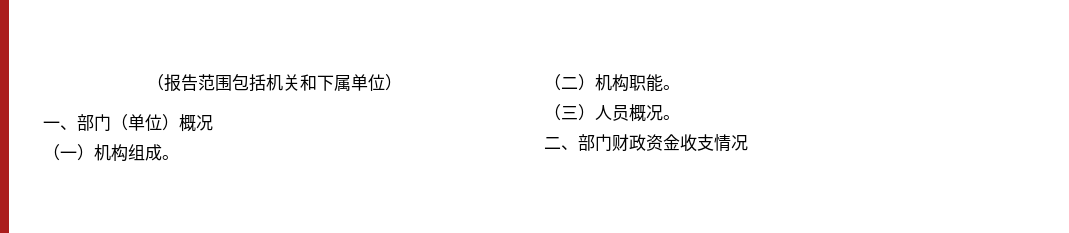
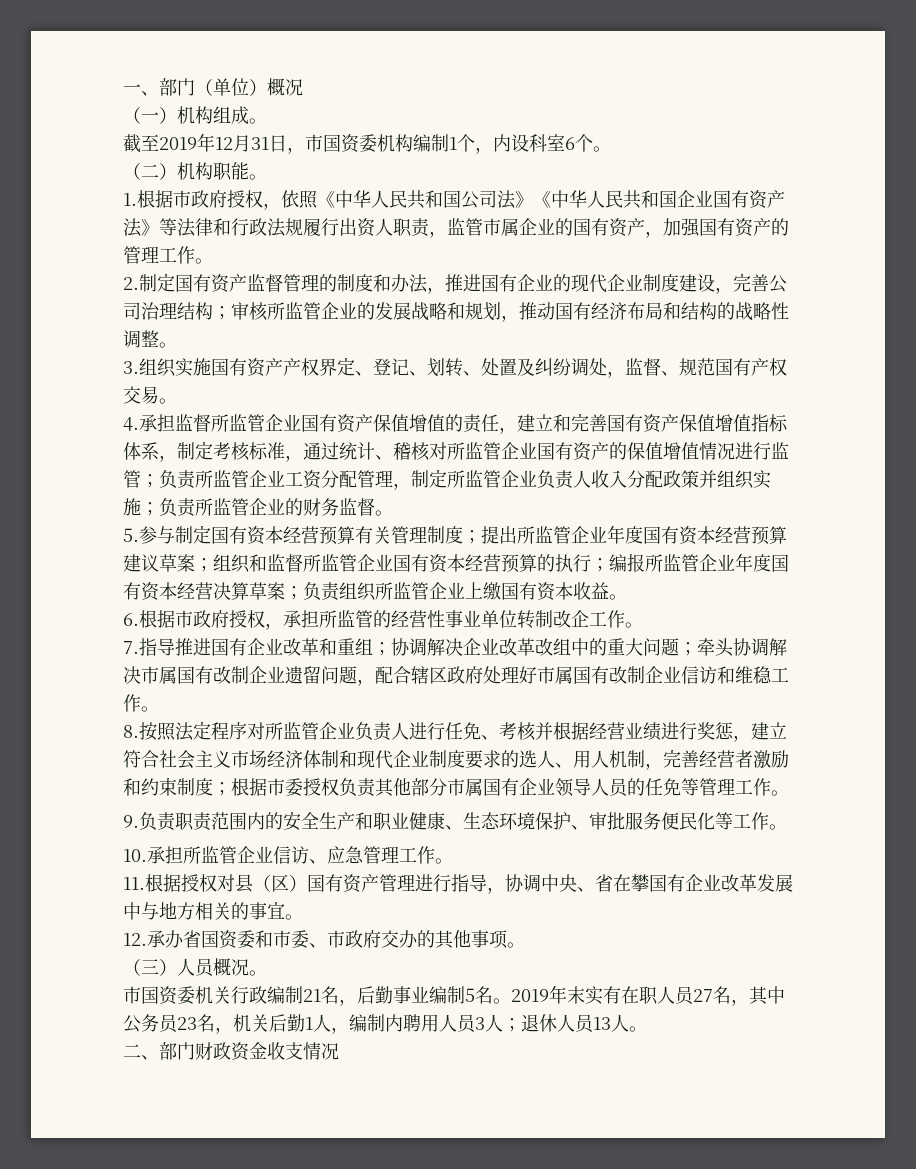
- （报告范围包括机关和下属单位）
+ 截至2019年12月31日，市国资委机构编制1个，内设科室6个。
  （二）机构职能。
+ 1.根据市政府授权，依照《中华人民共和国公司法》《中华人民共和国企业国有资产法》等法律和行政法规履行出资人职责，监管市属企业的国有资产，加强国有资产的管理工作。
+ 2.制定国有资产监督管理的制度和办法，推进国有企业的现代企业制度建设，完善公司治理结构；审核所监管企业的发展战略和规划，推动国有经济布局和结构的战略性调整。
+ 3.组织实施国有资产产权界定、登记、划转、处置及纠纷调处，监督、规范国有产权交易。
+ 4.承担监督所监管企业国有资产保值增值的责任，建立和完善国有资产保值增值指标体系，制定考核标准，通过统计、稽核对所监管企业国有资产的保值增值情况进行监管；负责所监管企业工资分配管理，制定所监管企业负责人收入分配政策并组织实施；负责所监管企业的财务监督。
+ 5.参与制定国有资本经营预算有关管理制度；提出所监管企业年度国有资本经营预算建议草案；组织和监督所监管企业国有资本经营预算的执行；编报所监管企业年度国有资本经营决算草案；负责组织所监管企业上缴国有资本收益。
+ 6.根据市政府授权，承担所监管的经营性事业单位转制改企工作。
+ 7.指导推进国有企业改革和重组；协调解决企业改革改组中的重大问题；牵头协调解决市属国有改制企业遗留问题，配合辖区政府处理好市属国有改制企业信访和维稳工作。
+ 8.按照法定程序对所监管企业负责人进行任免、考核并根据经营业绩进行奖惩，建立符合社会主义市场经济体制和现代企业制度要求的选人、用人机制，完善经营者激励和约束制度；根据市委授权负责其他部分市属国有企业领导人员的任免等管理工作。
+ 9.负责职责范围内的安全生产和职业健康、生态环境保护、审批服务便民化等工作。
+ 10.承担所监管企业信访、应急管理工作。
+ 11.根据授权对县（区）国有资产管理进行指导，协调中央、省在攀国有企业改革发展中与地方相关的事宜。
+ 12.承办省国资委和市委、市政府交办的其他事项。
  （三）人员概况。
+ 市国资委机关行政编制21名，后勤事业编制5名。2019年末实有在职人员27名，其中公务员23名，机关后勤1人，编制内聘用人员3人；退休人员13人。

